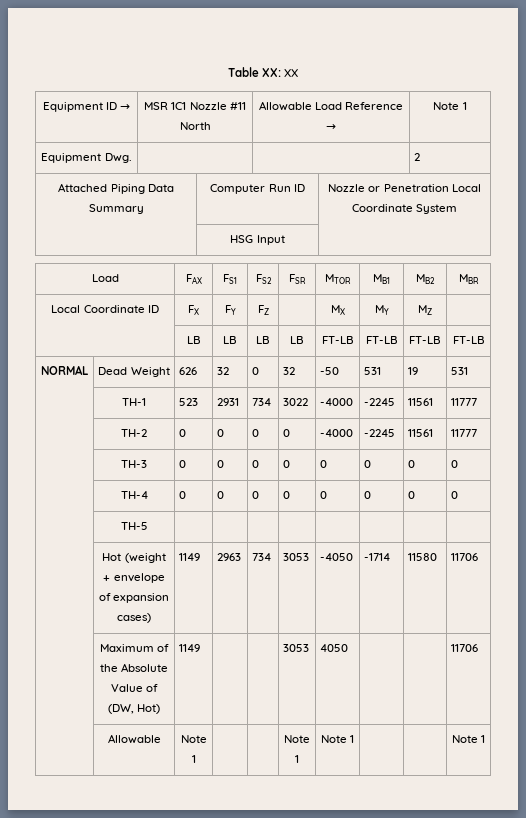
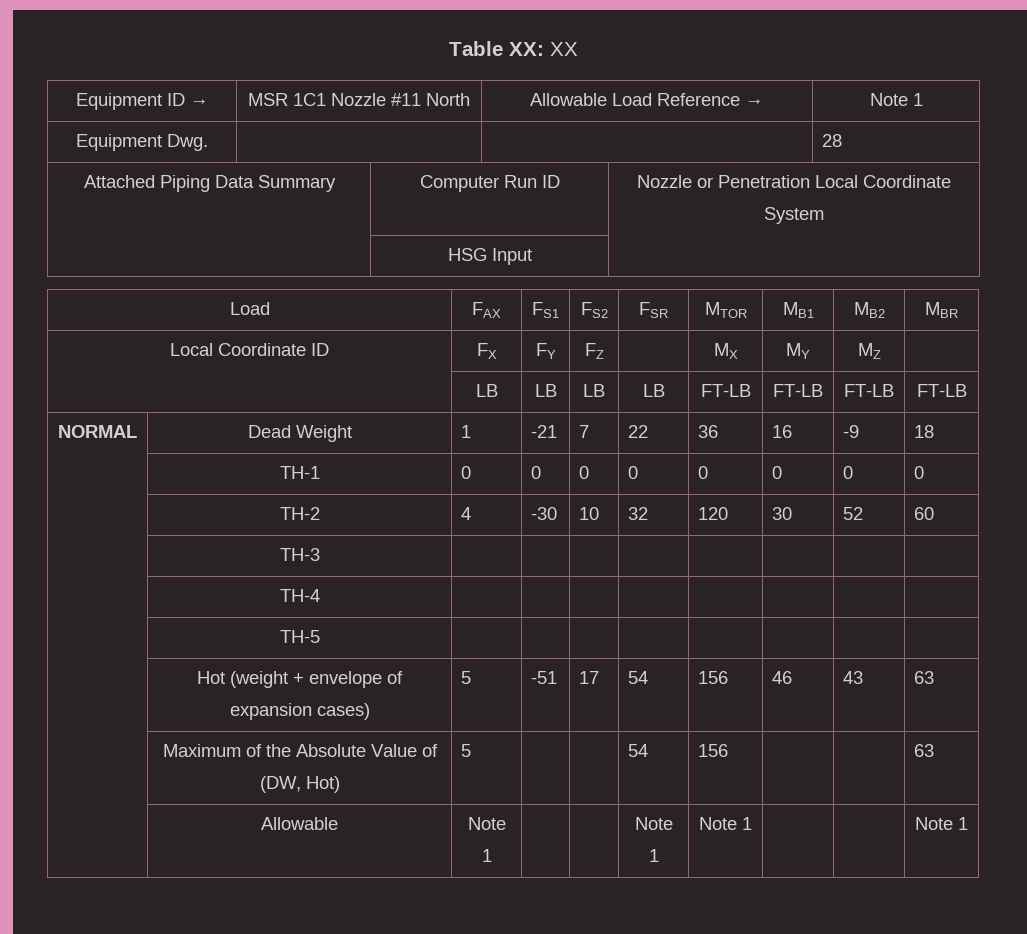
- Equipment Dwg. | | | 2
+ Equipment Dwg. | | | 28
- NORMAL | Dead Weight | 626 | 32 | 0 | 32 | -50 | 531 | 19 | 531
- | TH-1 | 523 | 2931 | 734 | 3022 | -4000 | -2245 | 11561 | 11777
- | TH-2 | 0 | 0 | 0 | 0 | -4000 | -2245 | 11561 | 11777
- | TH-3 | 0 | 0 | 0 | 0 | 0 | 0 | 0 | 0
- | TH-4 | 0 | 0 | 0 | 0 | 0 | 0 | 0 | 0
+ NORMAL | Dead Weight | 1 | -21 | 7 | 22 | 36 | 16 | -9 | 18
+ | TH-1 | 0 | 0 | 0 | 0 | 0 | 0 | 0 | 0
+ | TH-2 | 4 | -30 | 10 | 32 | 120 | 30 | 52 | 60
+ | TH-3 | | | | | | | |
+ | TH-4 | | | | | | | |
- | Hot (weight + envelope of expansion cases) | 1149 | 2963 | 734 | 3053 | -4050 | -1714 | 11580 | 11706
+ | Hot (weight + envelope of expansion cases) | 5 | -51 | 17 | 54 | 156 | 46 | 43 | 63
- | Maximum of the Absolute Value of (DW, Hot) | 1149 | | | 3053 | 4050 | | | 11706
+ | Maximum of the Absolute Value of (DW, Hot) | 5 | | | 54 | 156 | | | 63

